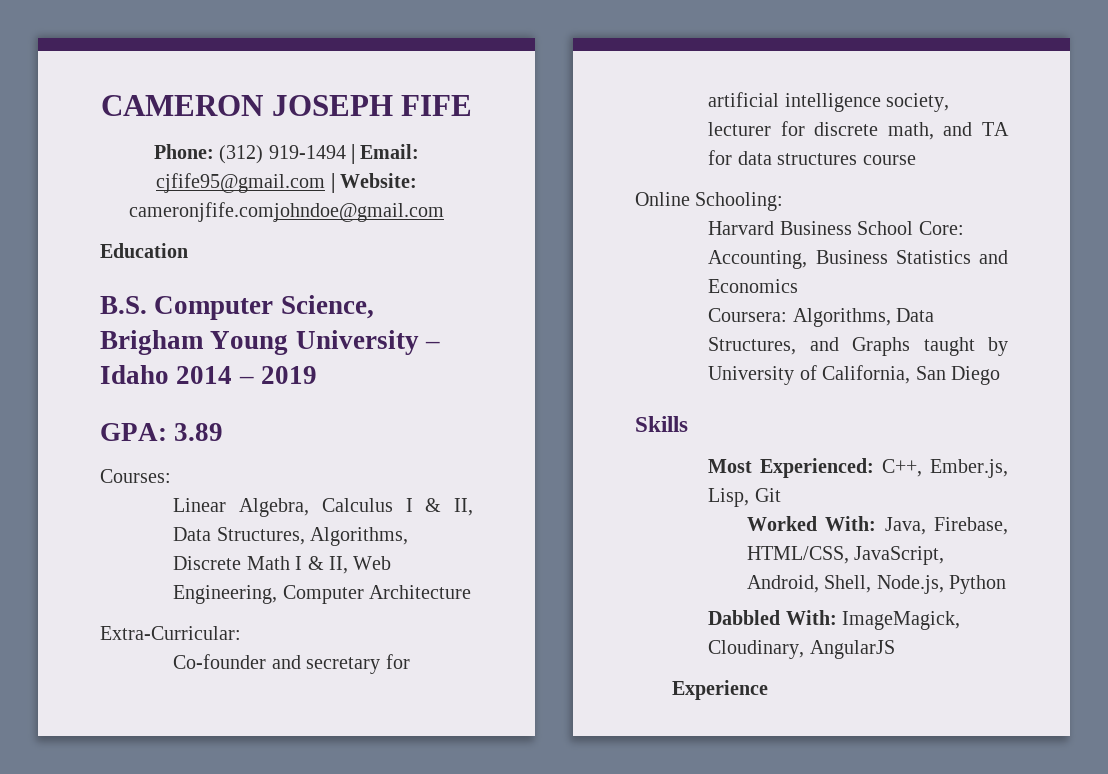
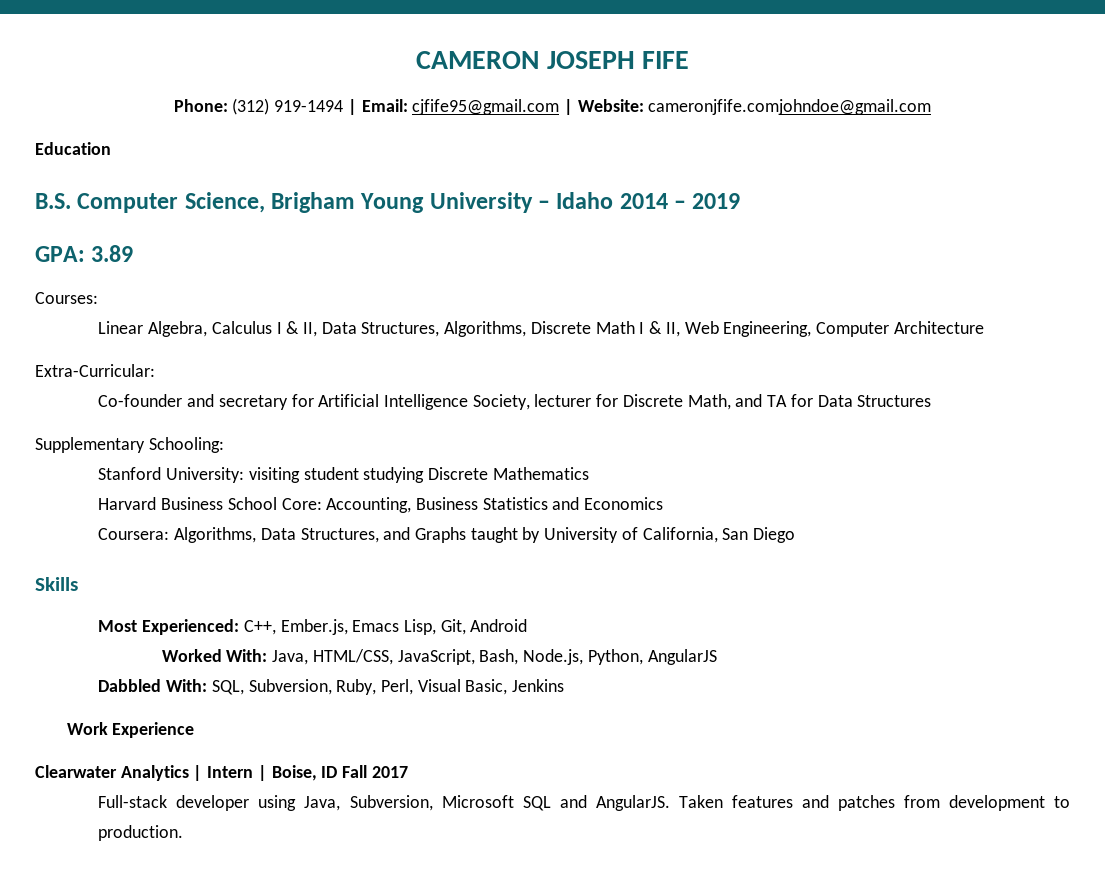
- Co-founder and secretary for artificial intelligence society, lecturer for discrete math, and TA for data structures course
- Online Schooling:
+ Co-founder and secretary for Artificial Intelligence Society, lecturer for Discrete Math, and TA for Data Structures
+ Supplementary Schooling:
+ Stanford University: visiting student studying Discrete Mathematics
- Most Experienced: C++, Ember.js, Lisp, Git
+ Most Experienced: C++, Ember.js, Emacs Lisp, Git, Android
- Worked With: Java, Firebase, HTML/CSS, JavaScript, Android, Shell, Node.js, Python
- Dabbled With: ImageMagick, Cloudinary, AngularJS
- Experience
+ Worked With: Java, HTML/CSS, JavaScript, Bash, Node.js, Python, AngularJS
+ Dabbled With: SQL, Subversion, Ruby, Perl, Visual Basic, Jenkins
+ Work Experience
+ Clearwater Analytics | Intern | Boise, ID Fall 2017
+ Full-stack developer using Java, Subversion, Microsoft SQL and AngularJS. Taken features and patches from development to production.

